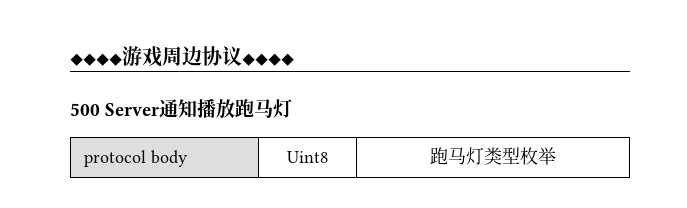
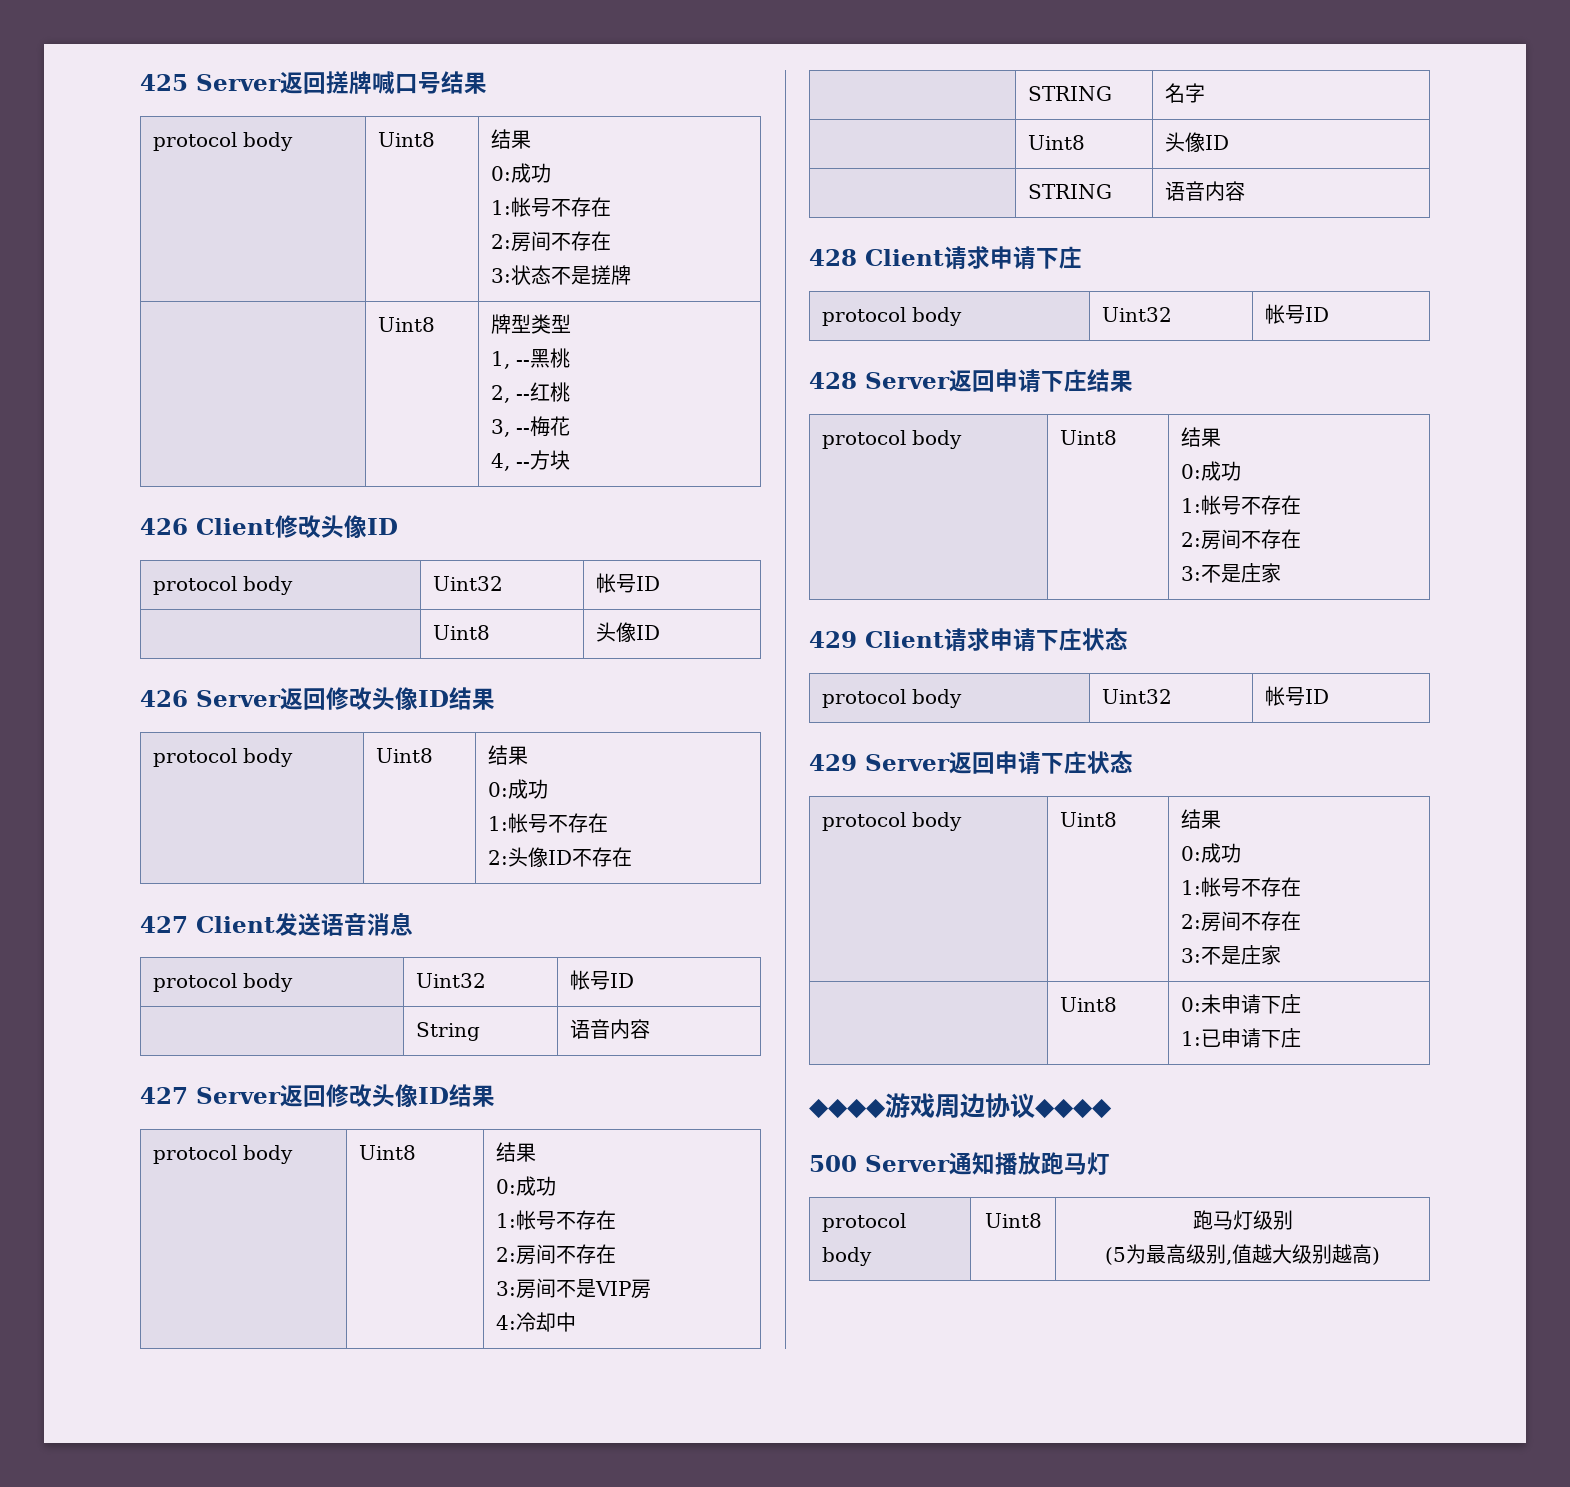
+ 425 Server返回搓牌喊口号结果
+ protocol body | Uint8 | 结果
+ 0:成功
+ 1:帐号不存在
+ 2:房间不存在
+ 3:状态不是搓牌
+ | Uint8 | 牌型类型
+ 1, --黑桃
+ 2, --红桃
+ 3, --梅花
+ 4, --方块
+ 426 Client修改头像ID
+ protocol body | Uint32 | 帐号ID
+ | Uint8 | 头像ID
+ 426 Server返回修改头像ID结果
+ protocol body | Uint8 | 结果
+ 0:成功
+ 1:帐号不存在
+ 2:头像ID不存在
+ 427 Client发送语音消息
+ protocol body | Uint32 | 帐号ID
+ | String | 语音内容
+ 427 Server返回修改头像ID结果
+ protocol body | Uint8 | 结果
+ 0:成功
+ 1:帐号不存在
+ 2:房间不存在
+ 3:房间不是VIP房
+ 4:冷却中
+ | STRING | 名字
+ | Uint8 | 头像ID
+ | STRING | 语音内容
+ 428 Client请求申请下庄
+ protocol body | Uint32 | 帐号ID
+ 428 Server返回申请下庄结果
+ protocol body | Uint8 | 结果
+ 0:成功
+ 1:帐号不存在
+ 2:房间不存在
+ 3:不是庄家
+ 429 Client请求申请下庄状态
+ protocol body | Uint32 | 帐号ID
+ 429 Server返回申请下庄状态
+ protocol body | Uint8 | 结果
+ 0:成功
+ 1:帐号不存在
+ 2:房间不存在
+ 3:不是庄家
+ | Uint8 | 0:未申请下庄
+ 1:已申请下庄
- protocol body | Uint8 | 跑马灯类型枚举
+ protocol body | Uint8 | 跑马灯级别
+ (5为最高级别,值越大级别越高)

